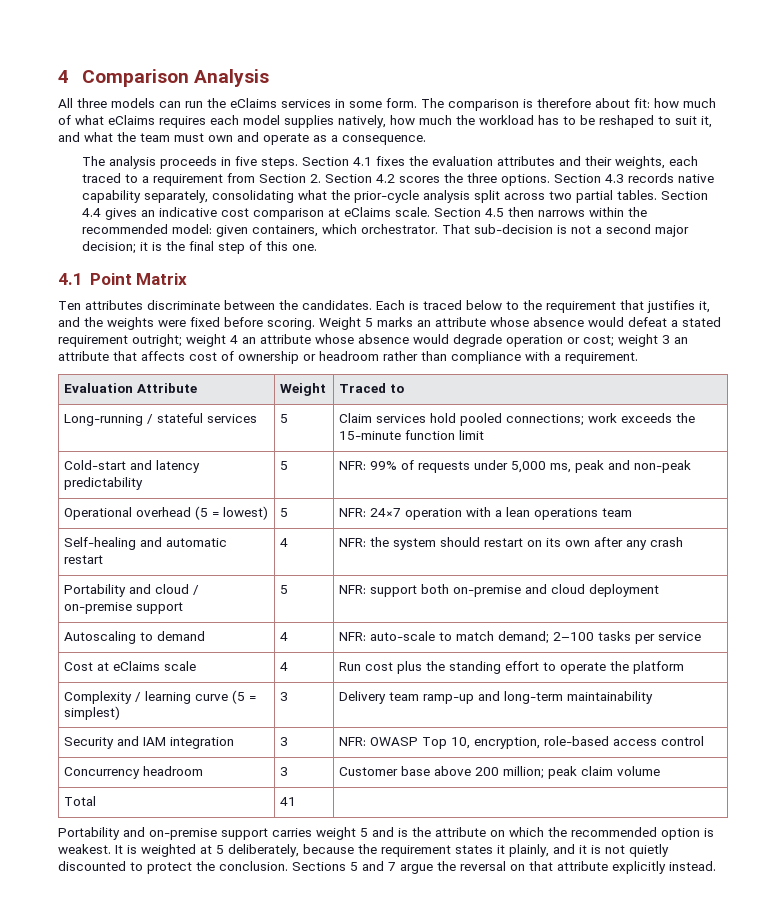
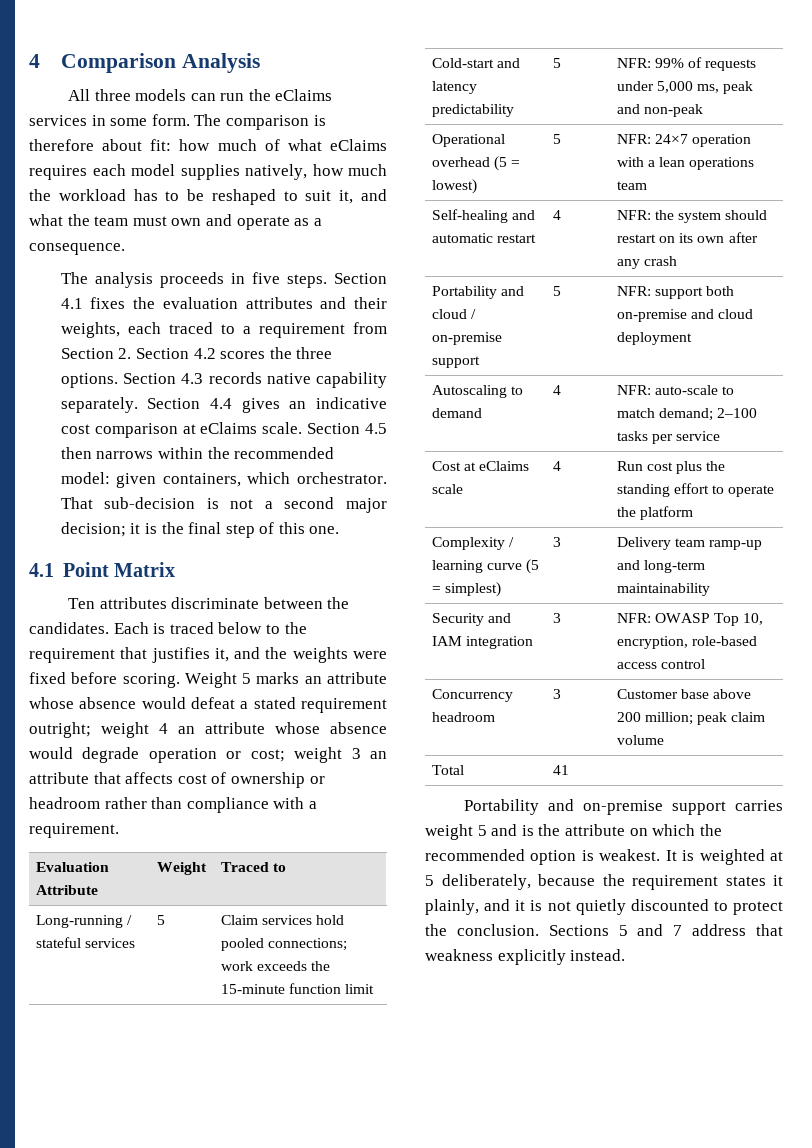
- Section 4.3 records native capability separately, consolidating what the prior-cycle analysis split across two partial tables.
+ Section 4.3 records native capability separately.
- Sections 5 and 7 argue the reversal on that attribute explicitly instead.
+ Sections 5 and 7 address that weakness explicitly instead.

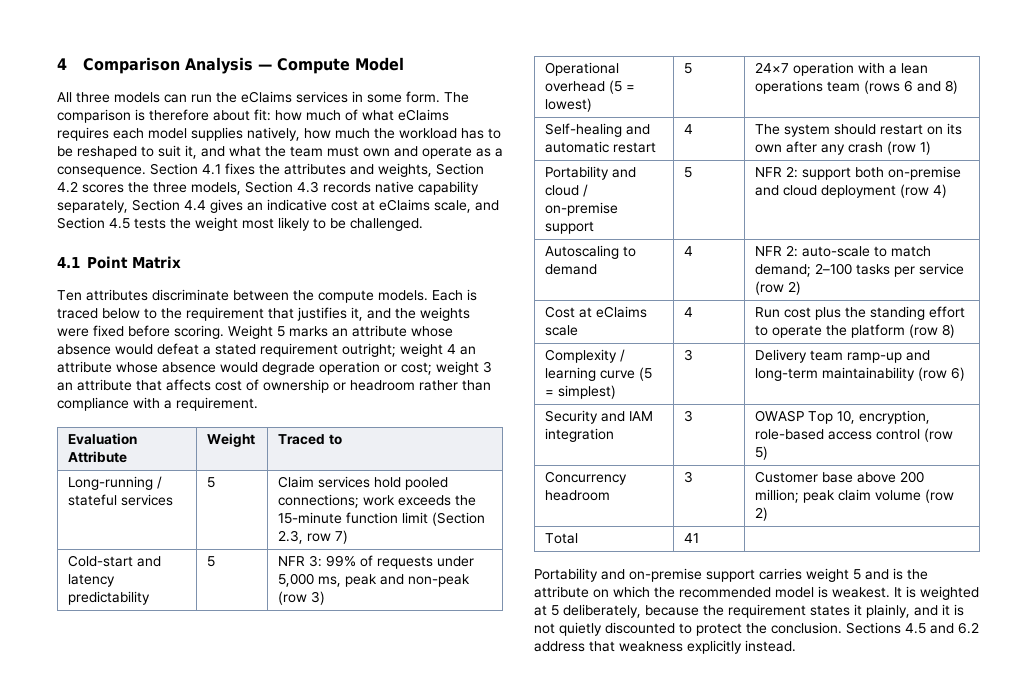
- 4 Comparison Analysis
+ 4 Comparison Analysis — Compute Model
- The comparison is therefore about fit: how much of what eClaims requires each model supplies natively, how much the workload has to be reshaped to suit it, and what the team must own and operate as a consequence.
- The analysis proceeds in five steps. Section 4.1 fixes the evaluation attributes and their weights, each traced to a requirement from Section 2. Section 4.2 scores the three options. Section 4.3 records native capability separately. Section 4.4 gives an indicative cost comparison at eClaims scale. Section 4.5 then narrows within the recommended model: given containers, which orchestrator. That sub-decision is not a second major decision; it is the final step of this one.
+ The comparison is therefore about fit: how much of what eClaims requires each model supplies natively, how much the workload has to be reshaped to suit it, and what the team must own and operate as a consequence. Section 4.1 fixes the attributes and weights, Section 4.2 scores the three models, Section 4.3 records native capability separately, Section 4.4 gives an indicative cost at eClaims scale, and Section 4.5 tests the weight most likely to be challenged.
- Ten attributes discriminate between the candidates.
+ Ten attributes discriminate between the compute models.
- Long-running / stateful services | 5 | Claim services hold pooled connections; work exceeds the 15-minute function limit
+ Long-running / stateful services | 5 | Claim services hold pooled connections; work exceeds the 15-minute function limit (Section 2.3, row 7)
- Cold-start and latency predictability | 5 | NFR: 99% of requests under 5,000 ms, peak and non-peak
+ Cold-start and latency predictability | 5 | NFR 3: 99% of requests under 5,000 ms, peak and non-peak (row 3)
- Operational overhead (5 = lowest) | 5 | NFR: 24×7 operation with a lean operations team
+ Operational overhead (5 = lowest) | 5 | 24×7 operation with a lean operations team (rows 6 and 8)
- Self-healing and automatic restart | 4 | NFR: the system should restart on its own after any crash
+ Self-healing and automatic restart | 4 | The system should restart on its own after any crash (row 1)
- Portability and cloud / on-premise support | 5 | NFR: support both on-premise and cloud deployment
+ Portability and cloud / on-premise support | 5 | NFR 2: support both on-premise and cloud deployment (row 4)
- Autoscaling to demand | 4 | NFR: auto-scale to match demand; 2–100 tasks per service
+ Autoscaling to demand | 4 | NFR 2: auto-scale to match demand; 2–100 tasks per service (row 2)
- Cost at eClaims scale | 4 | Run cost plus the standing effort to operate the platform
+ Cost at eClaims scale | 4 | Run cost plus the standing effort to operate the platform (row 8)
- Complexity / learning curve (5 = simplest) | 3 | Delivery team ramp-up and long-term maintainability
+ Complexity / learning curve (5 = simplest) | 3 | Delivery team ramp-up and long-term maintainability (row 6)
- Security and IAM integration | 3 | NFR: OWASP Top 10, encryption, role-based access control
+ Security and IAM integration | 3 | OWASP Top 10, encryption, role-based access control (row 5)
- Concurrency headroom | 3 | Customer base above 200 million; peak claim volume
+ Concurrency headroom | 3 | Customer base above 200 million; peak claim volume (row 2)
- Portability and on-premise support carries weight 5 and is the attribute on which the recommended option is weakest.
+ Portability and on-premise support carries weight 5 and is the attribute on which the recommended model is weakest.
- Sections 5 and 7 address that weakness explicitly instead.
+ Sections 4.5 and 6.2 address that weakness explicitly instead.

